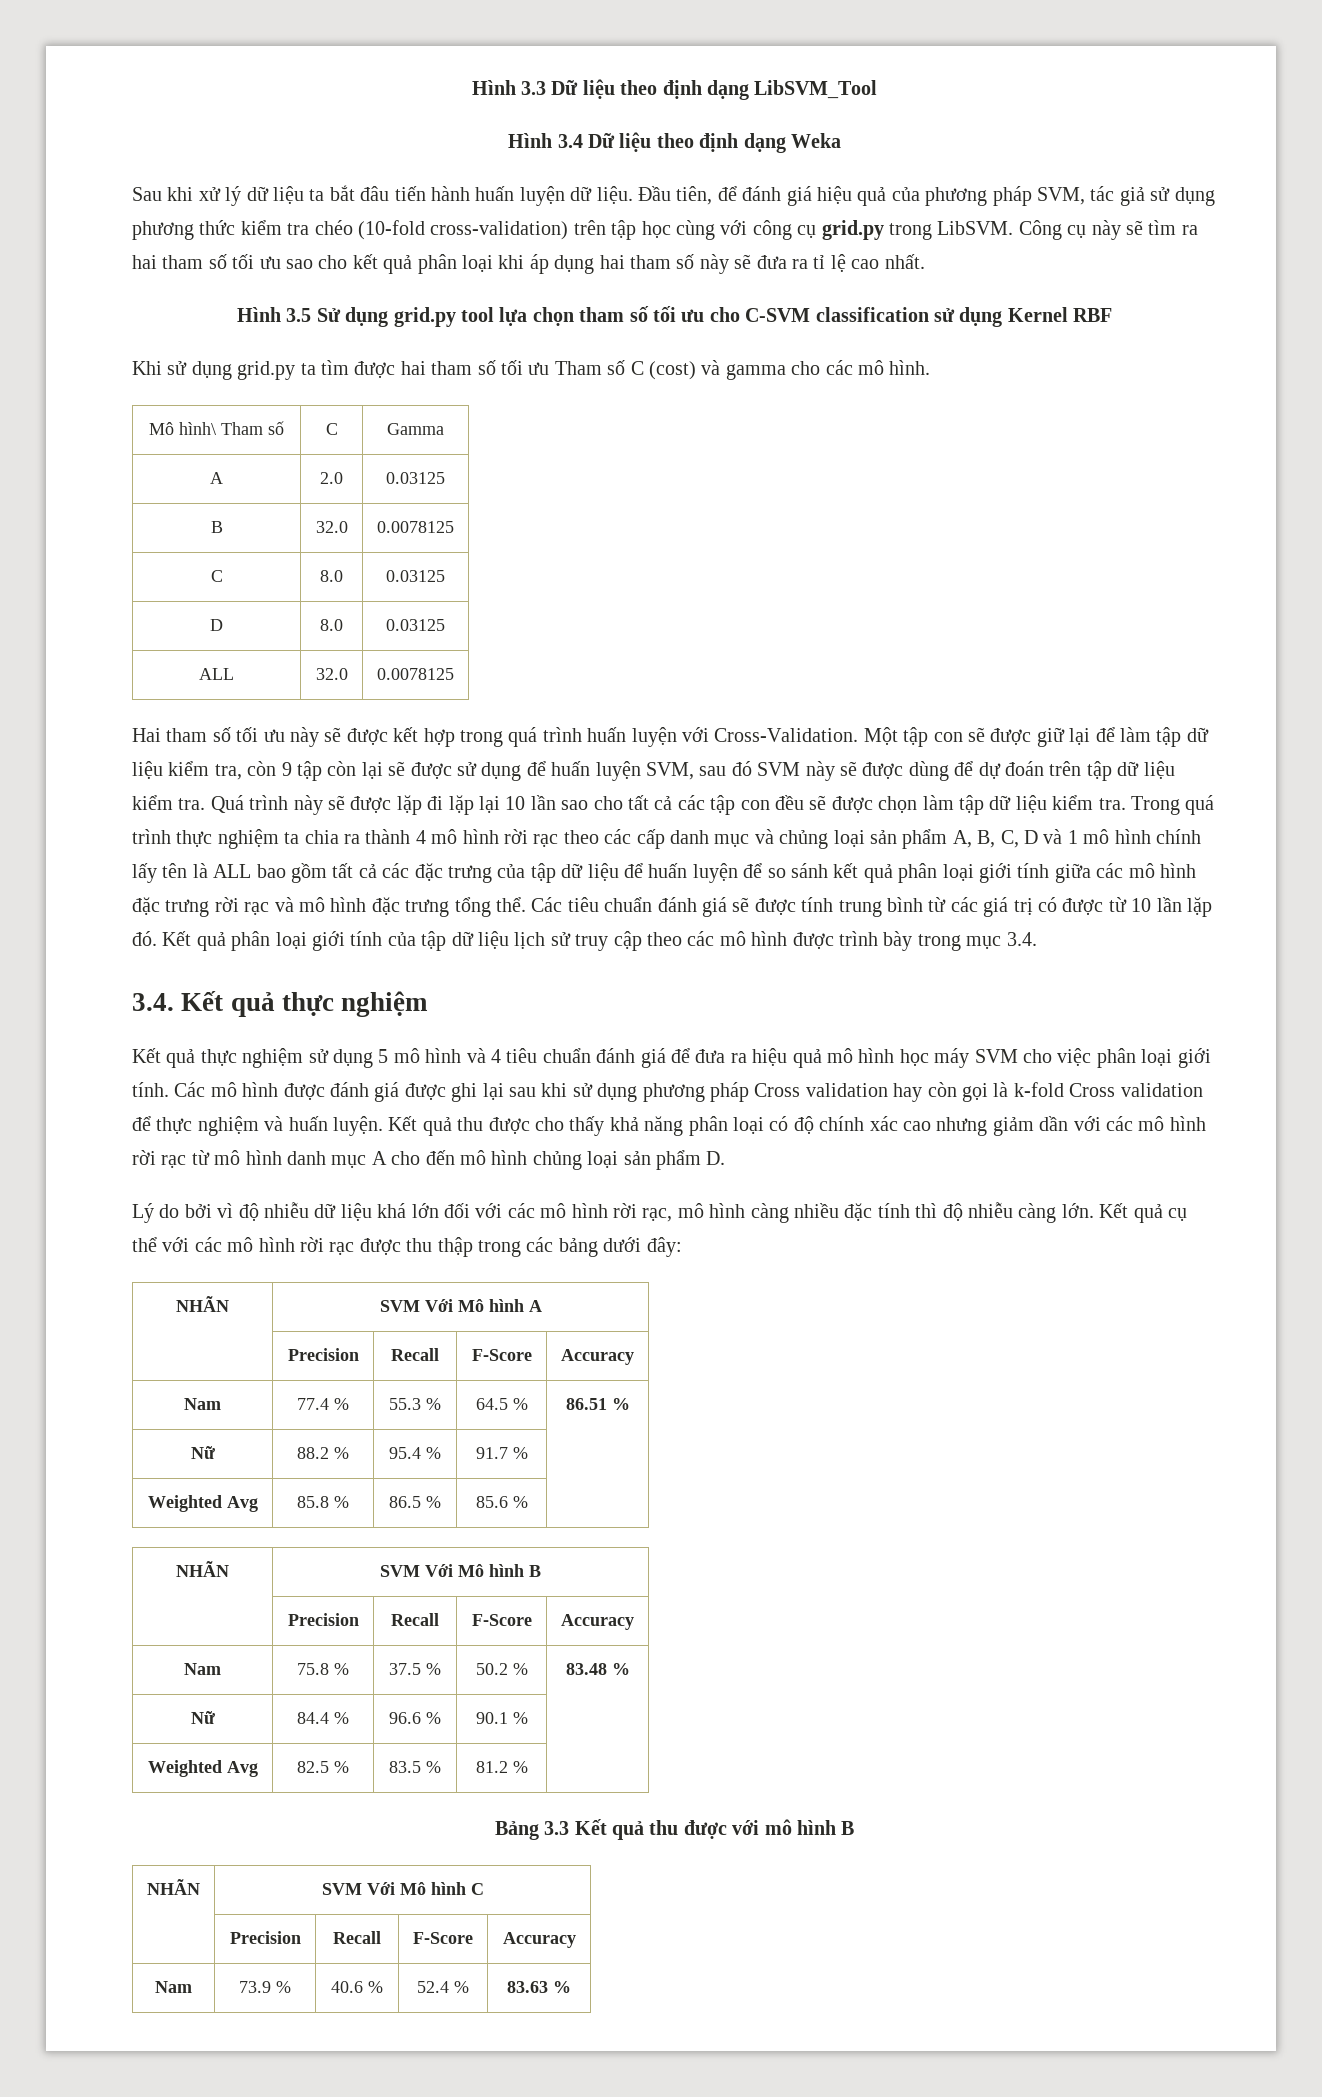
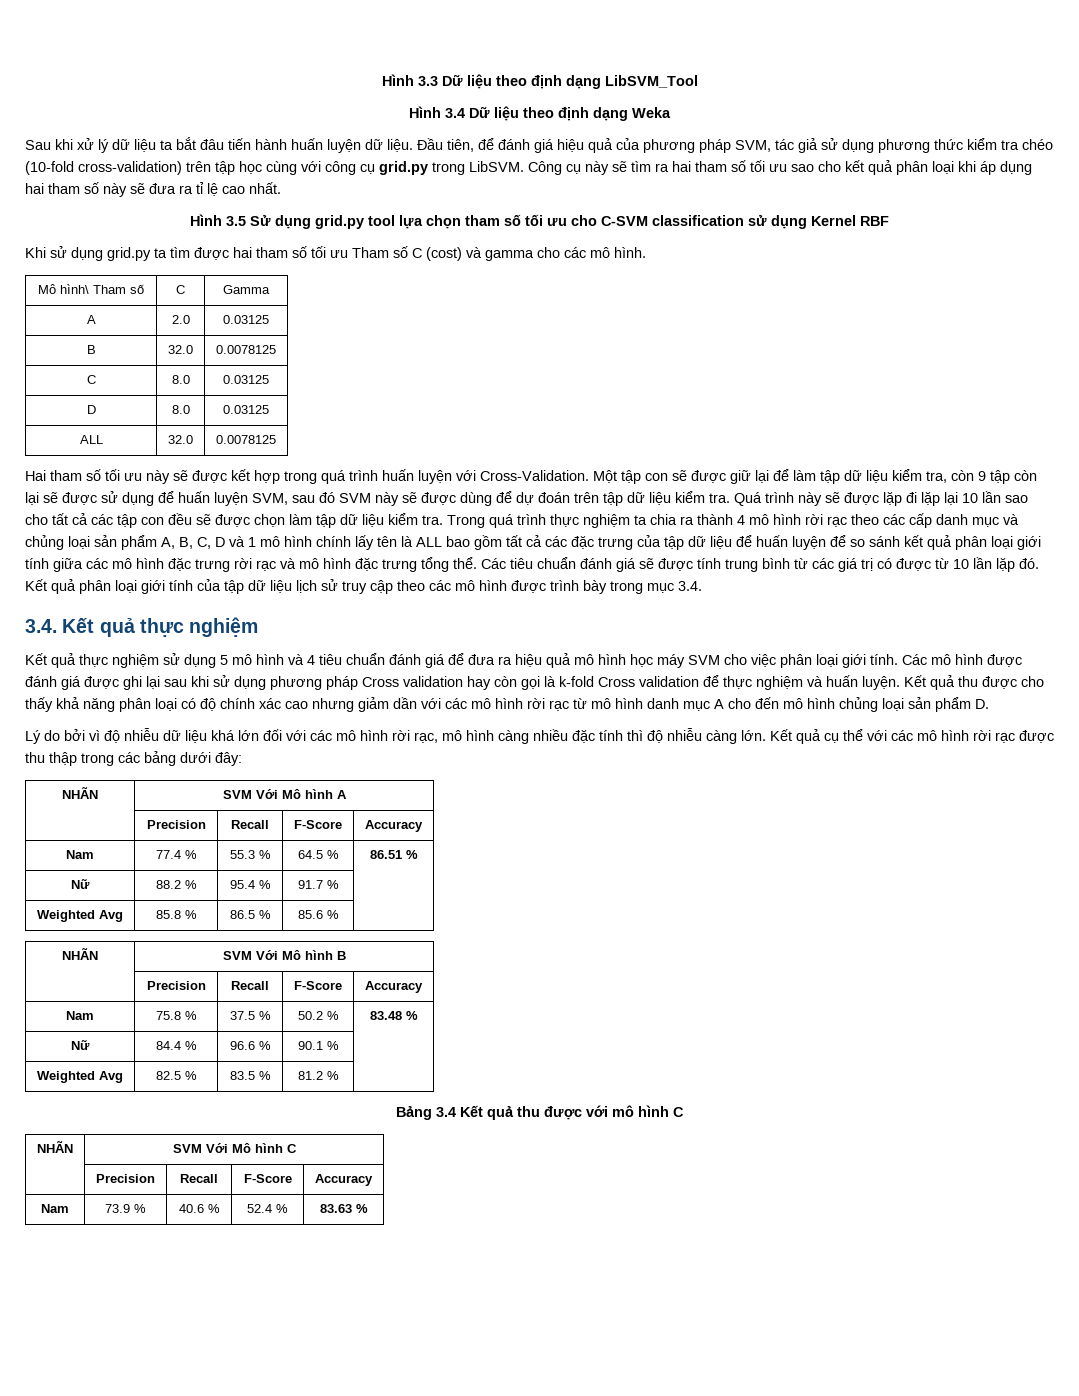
- Bảng 3.3 Kết quả thu được với mô hình B
+ Bảng 3.4 Kết quả thu được với mô hình C

